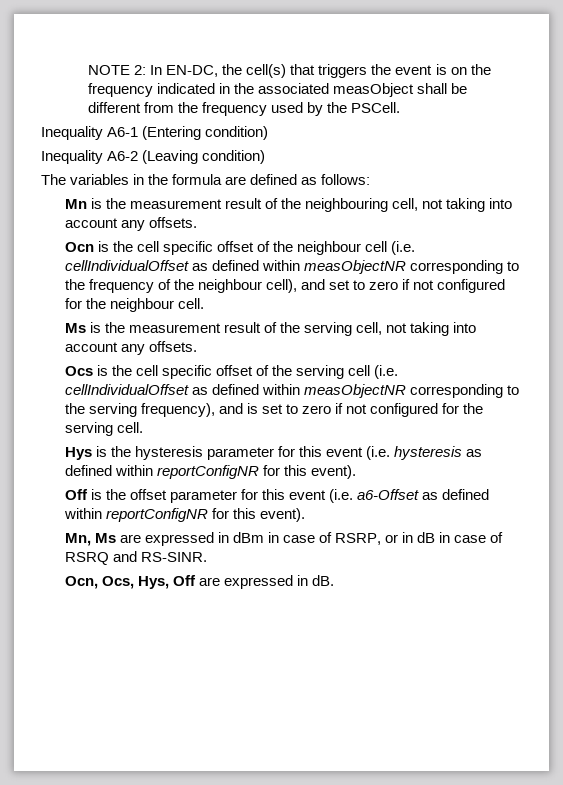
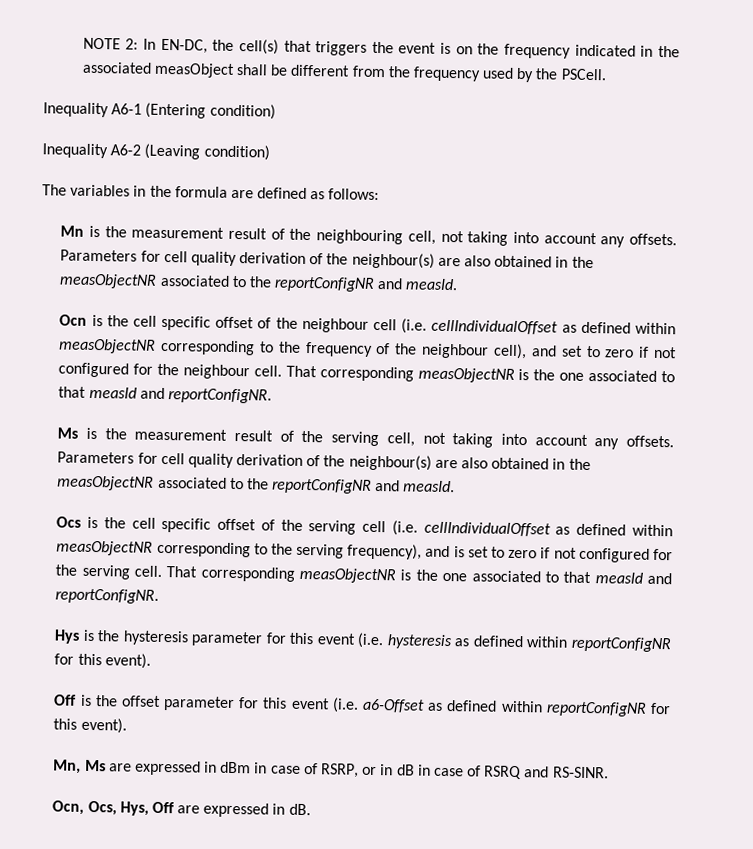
- Mn is the measurement result of the neighbouring cell, not taking into account any offsets.
+ Mn is the measurement result of the neighbouring cell, not taking into account any offsets. Parameters for cell quality derivation of the neighbour(s) are also obtained in the measObjectNR associated to the reportConfigNR and measId.
- Ocn is the cell specific offset of the neighbour cell (i.e. cellIndividualOffset as defined within measObjectNR corresponding to the frequency of the neighbour cell), and set to zero if not configured for the neighbour cell.
+ Ocn is the cell specific offset of the neighbour cell (i.e. cellIndividualOffset as defined within measObjectNR corresponding to the frequency of the neighbour cell), and set to zero if not configured for the neighbour cell. That corresponding measObjectNR is the one associated to that measId and reportConfigNR.
- Ms is the measurement result of the serving cell, not taking into account any offsets.
+ Ms is the measurement result of the serving cell, not taking into account any offsets. Parameters for cell quality derivation of the neighbour(s) are also obtained in the measObjectNR associated to the reportConfigNR and measId.
- Ocs is the cell specific offset of the serving cell (i.e. cellIndividualOffset as defined within measObjectNR corresponding to the serving frequency), and is set to zero if not configured for the serving cell.
+ Ocs is the cell specific offset of the serving cell (i.e. cellIndividualOffset as defined within measObjectNR corresponding to the serving frequency), and is set to zero if not configured for the serving cell. That corresponding measObjectNR is the one associated to that measId and reportConfigNR.

